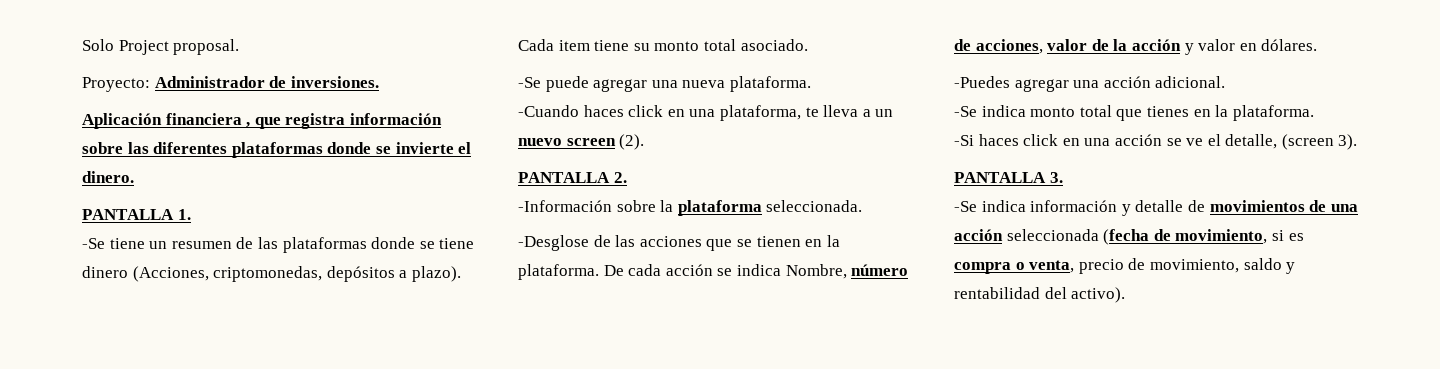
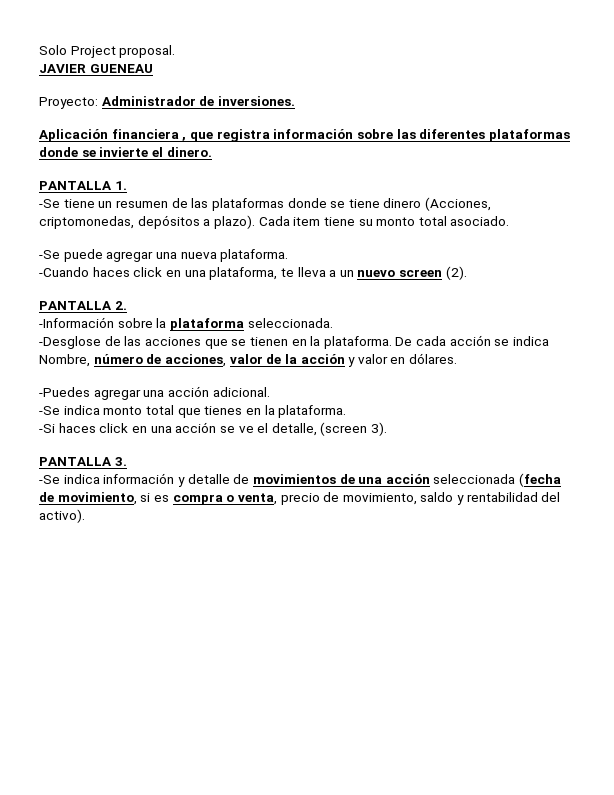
+ JAVIER GUENEAU

